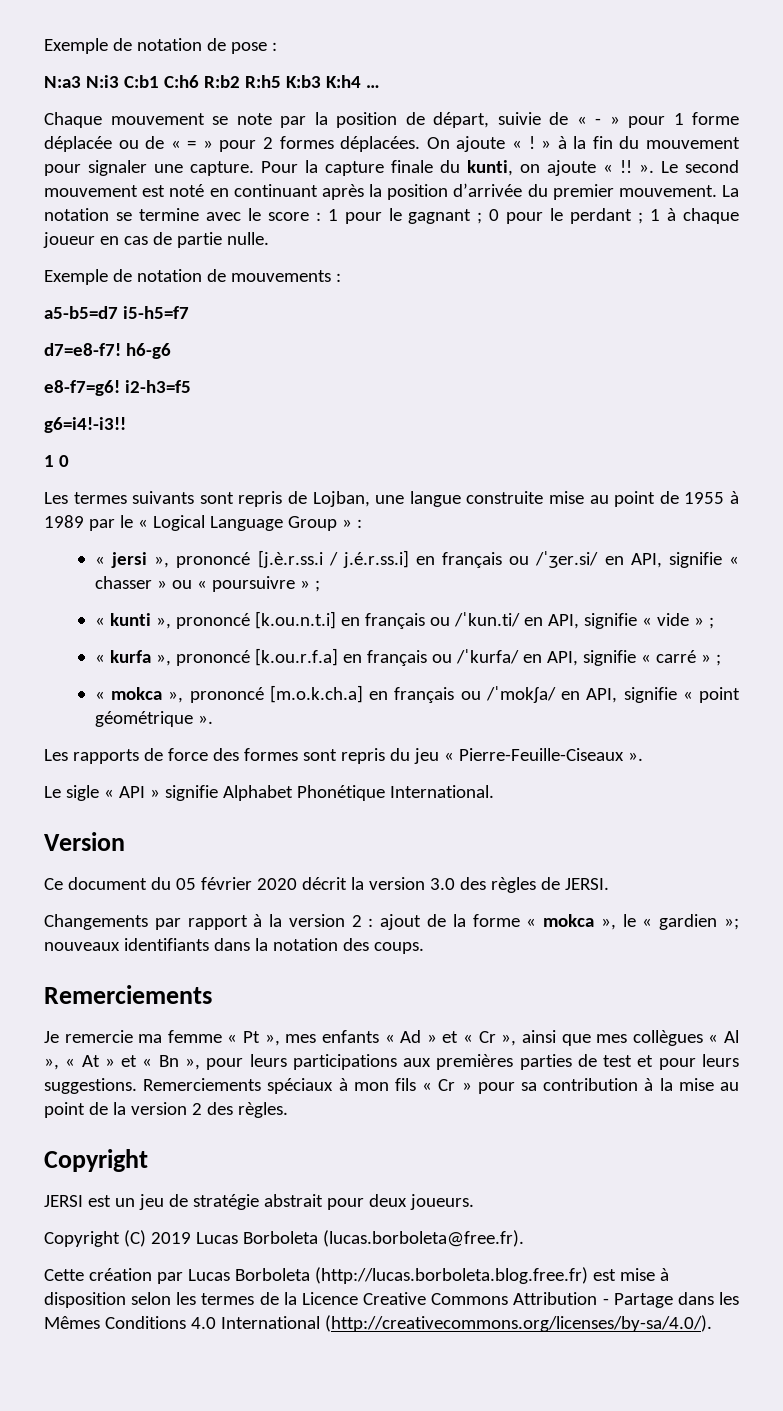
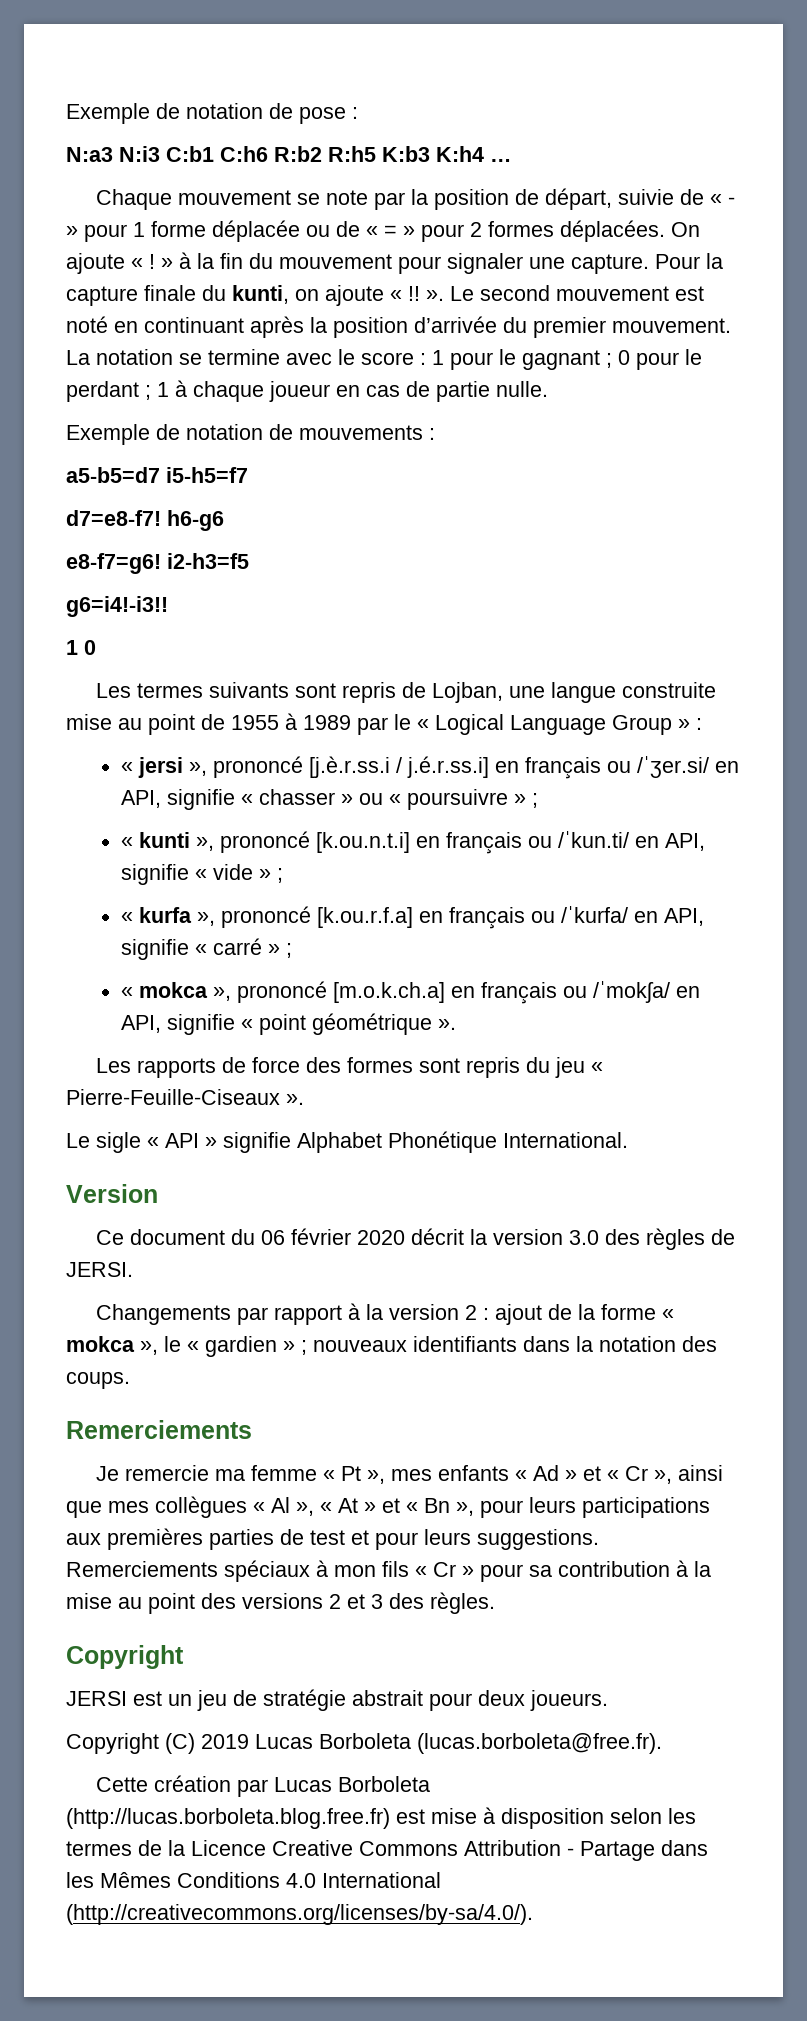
- Ce document du 05 février 2020 décrit la version 3.0 des règles de JERSI.
+ Ce document du 06 février 2020 décrit la version 3.0 des règles de JERSI.
- Changements par rapport à la version 2 : ajout de la forme « mokca », le « gardien »; nouveaux identifiants dans la notation des coups.
+ Changements par rapport à la version 2 : ajout de la forme « mokca », le « gardien » ; nouveaux identifiants dans la notation des coups.
- Remerciements spéciaux à mon fils « Cr » pour sa contribution à la mise au point de la version 2 des règles.
+ Remerciements spéciaux à mon fils « Cr » pour sa contribution à la mise au point des versions 2 et 3 des règles.

